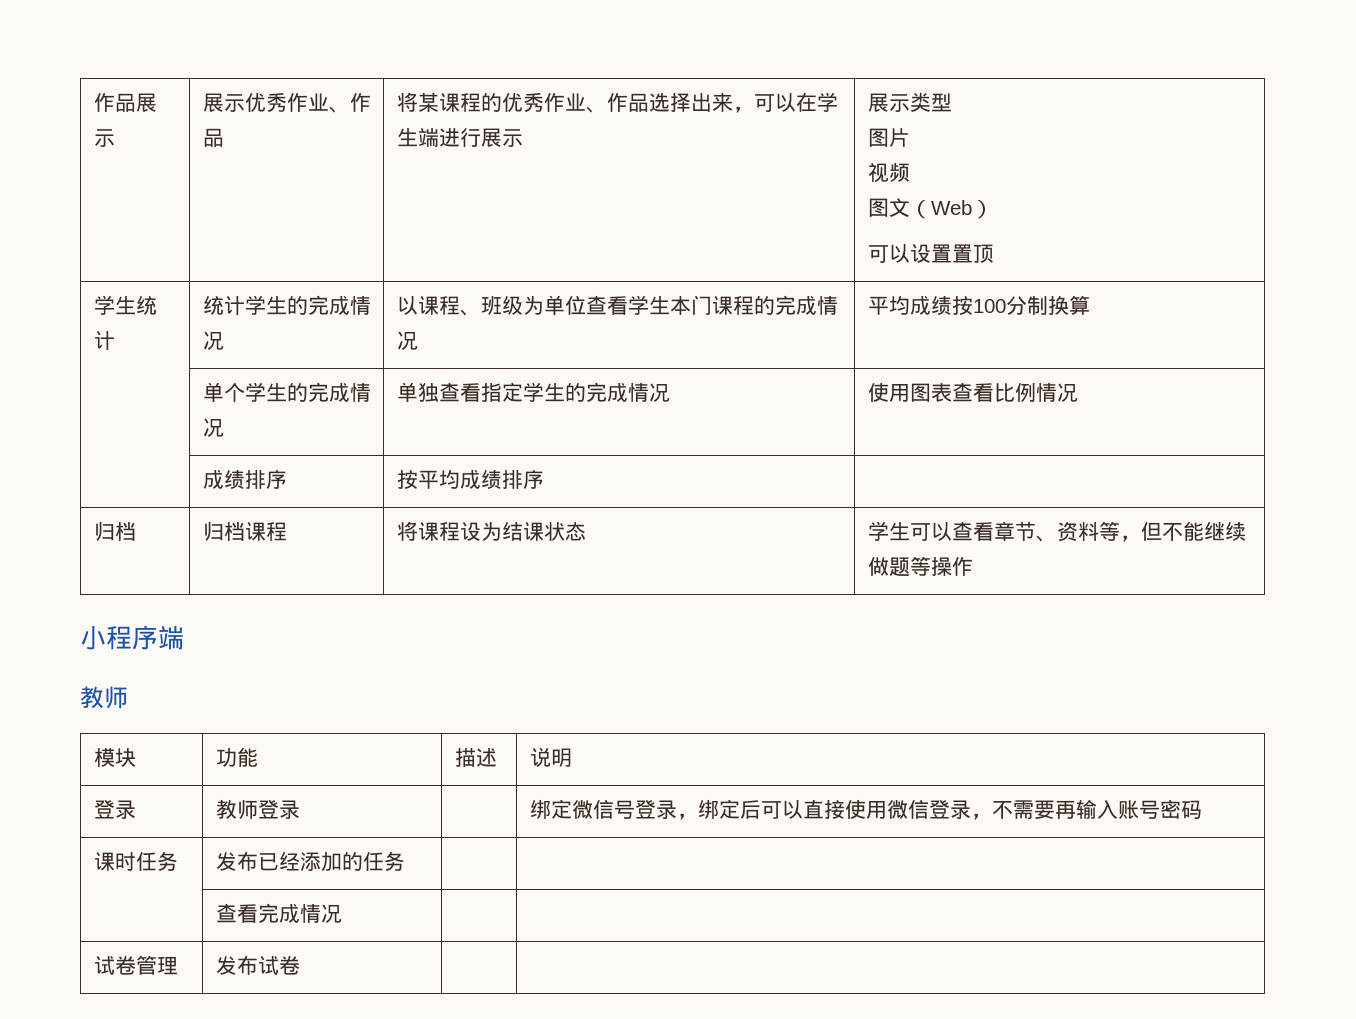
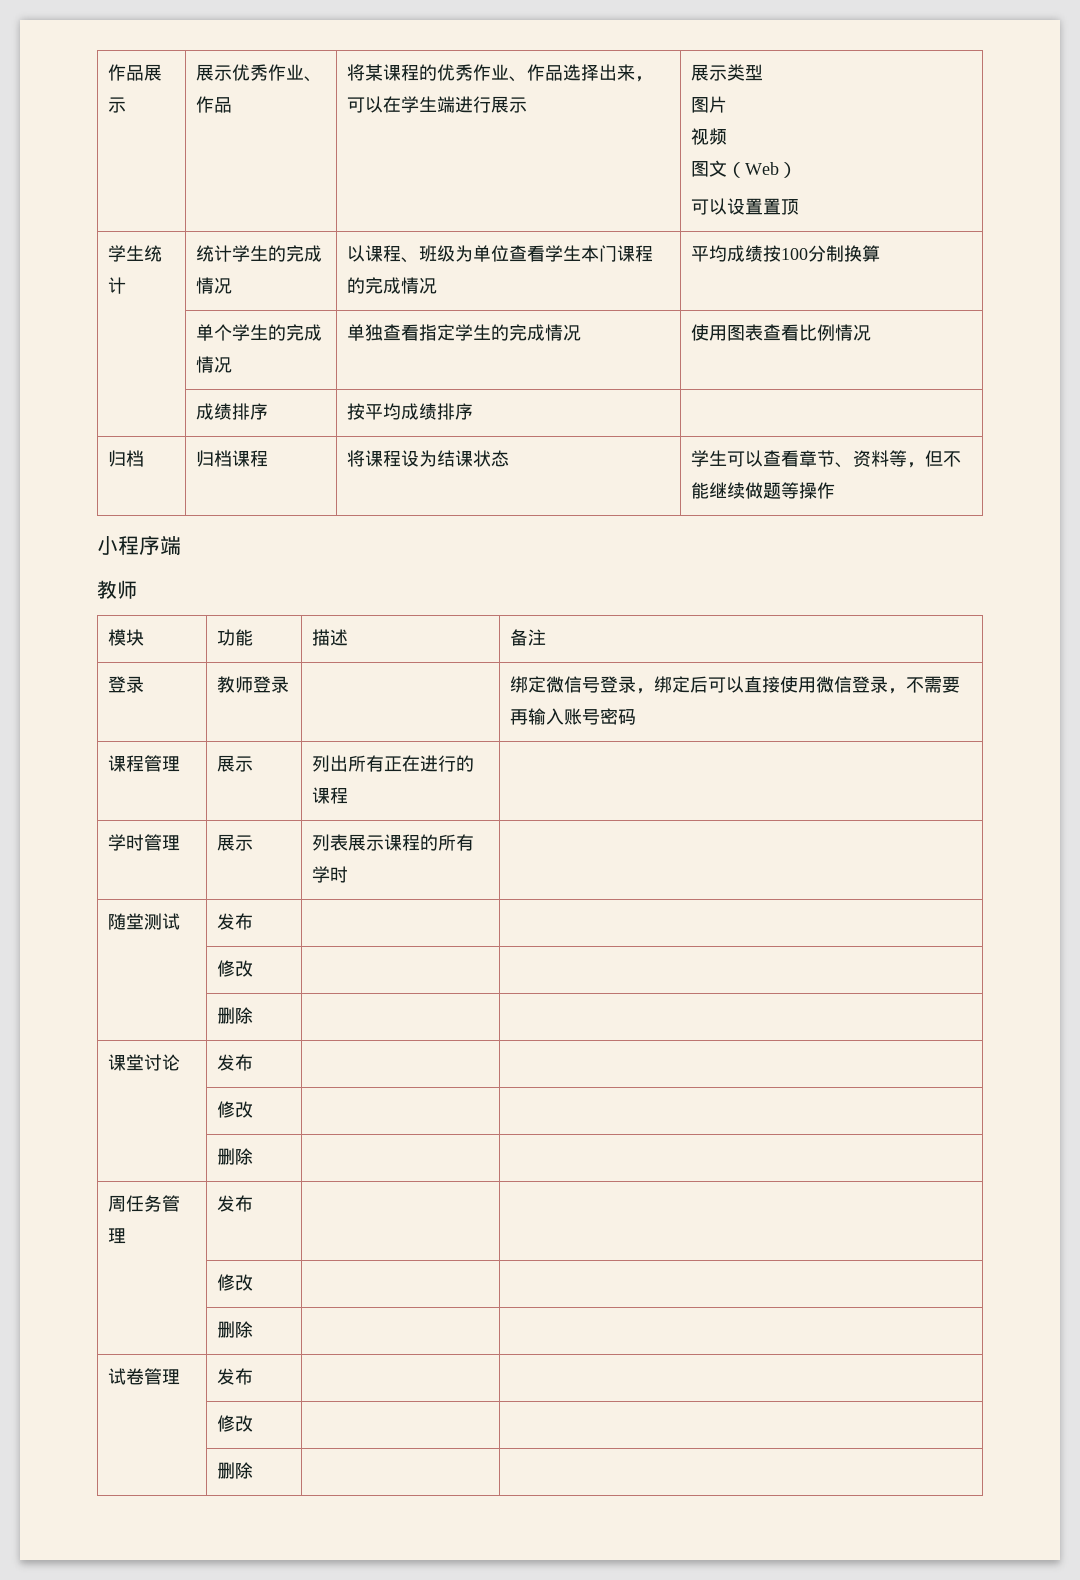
- 模块 | 功能 | 描述 | 说明
+ 模块 | 功能 | 描述 | 备注
- 课时任务 | 发布已经添加的任务 | |
- | 查看完成情况 | |
+ 课程管理 | 展示 | 列出所有正在进行的课程 |
+ 学时管理 | 展示 | 列表展示课程的所有学时 |
+ 随堂测试 | 发布 | |
+ | 修改 | |
+ | 删除 | |
+ 课堂讨论 | 发布 | |
+ | 修改 | |
+ | 删除 | |
+ 周任务管理 | 发布 | |
+ | 修改 | |
+ | 删除 | |
- 试卷管理 | 发布试卷 | |
+ 试卷管理 | 发布 | |
+ | 修改 | |
+ | 删除 | |

